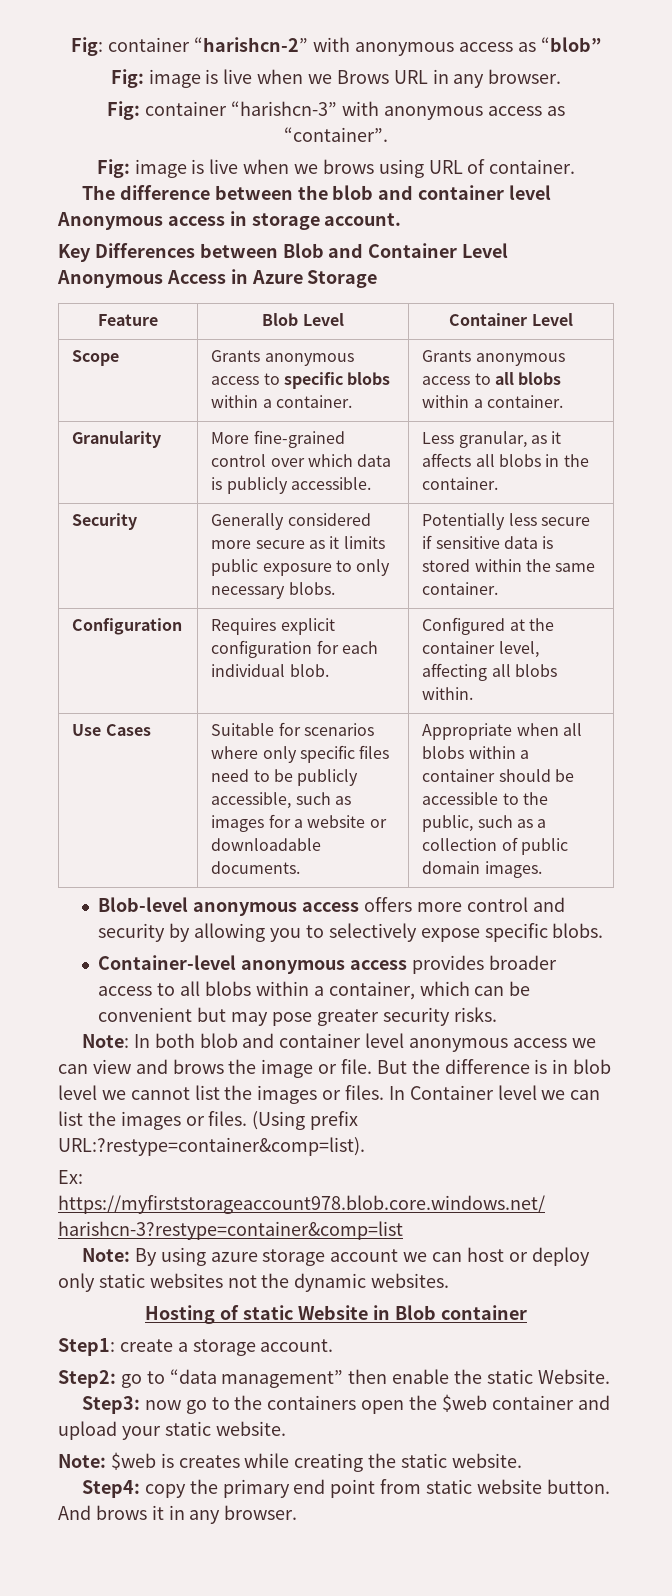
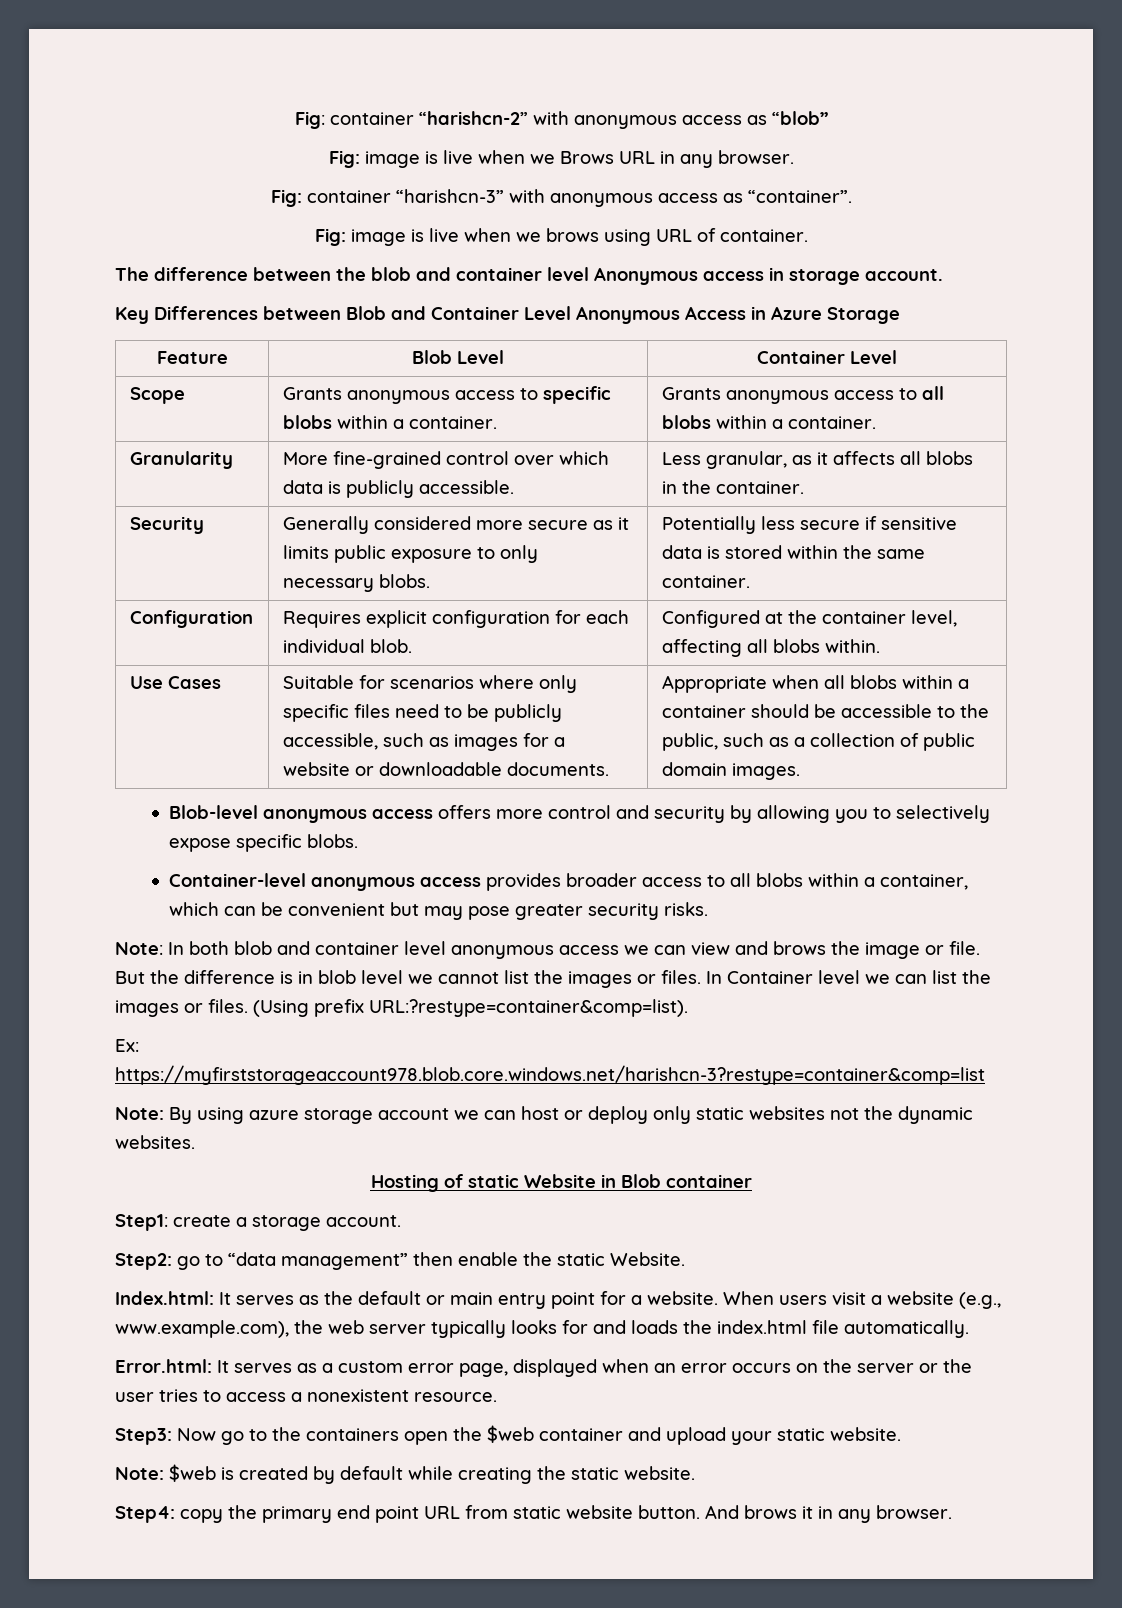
+ Index.html: It serves as the default or main entry point for a website. When users visit a website (e.g., www.example.com), the web server typically looks for and loads the index.html file automatically.
+ Error.html: It serves as a custom error page, displayed when an error occurs on the server or the user tries to access a nonexistent resource.
- Step3: now go to the containers open the $web container and upload your static website.
+ Step3: Now go to the containers open the $web container and upload your static website.
- Note: $web is creates while creating the static website.
+ Note: $web is created by default while creating the static website.
- Step4: copy the primary end point from static website button.
+ Step4: copy the primary end point URL from static website button.

